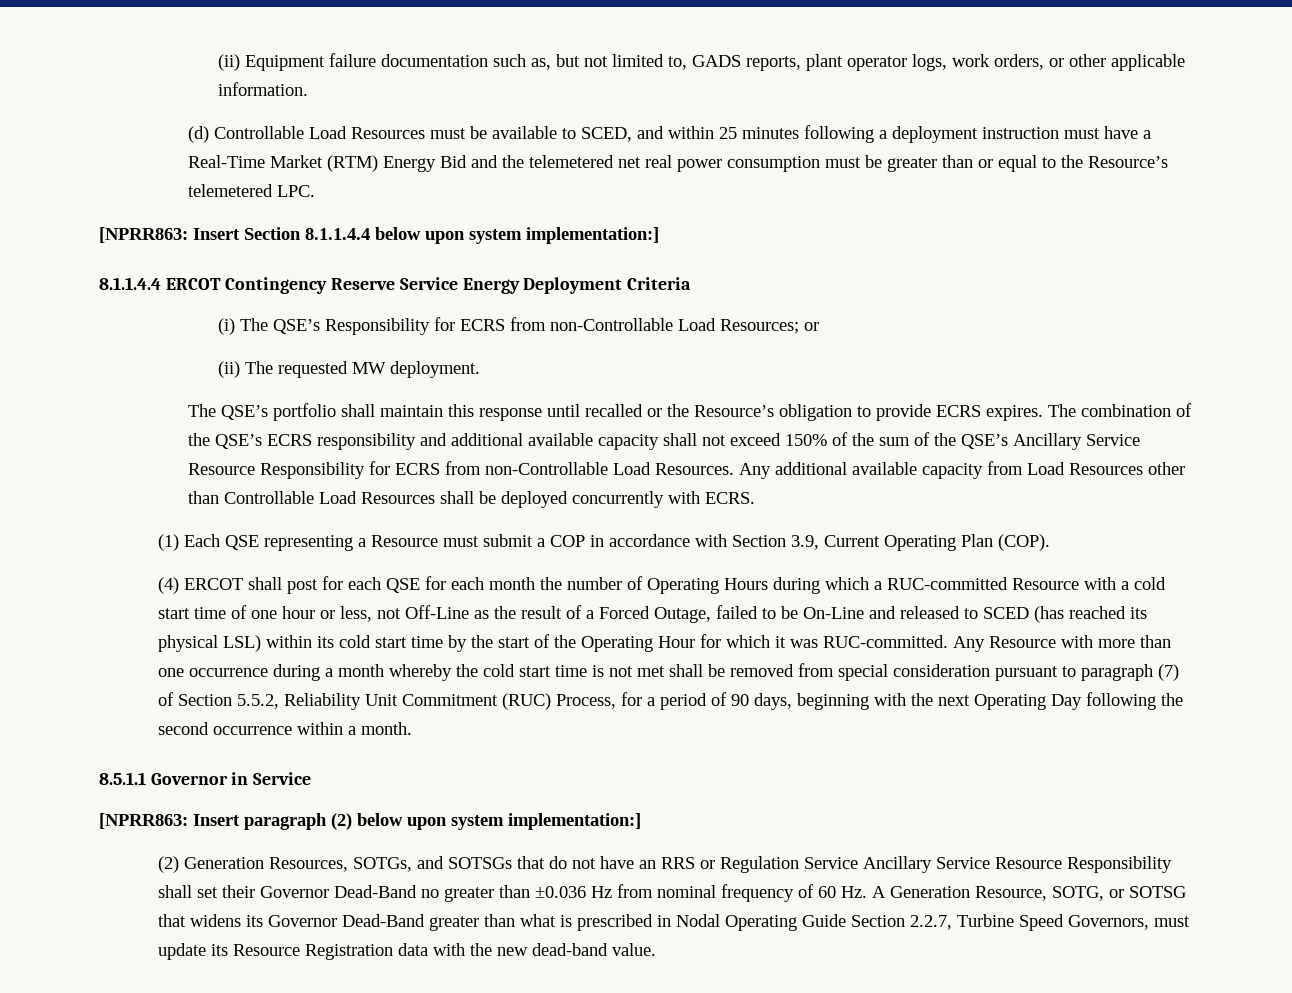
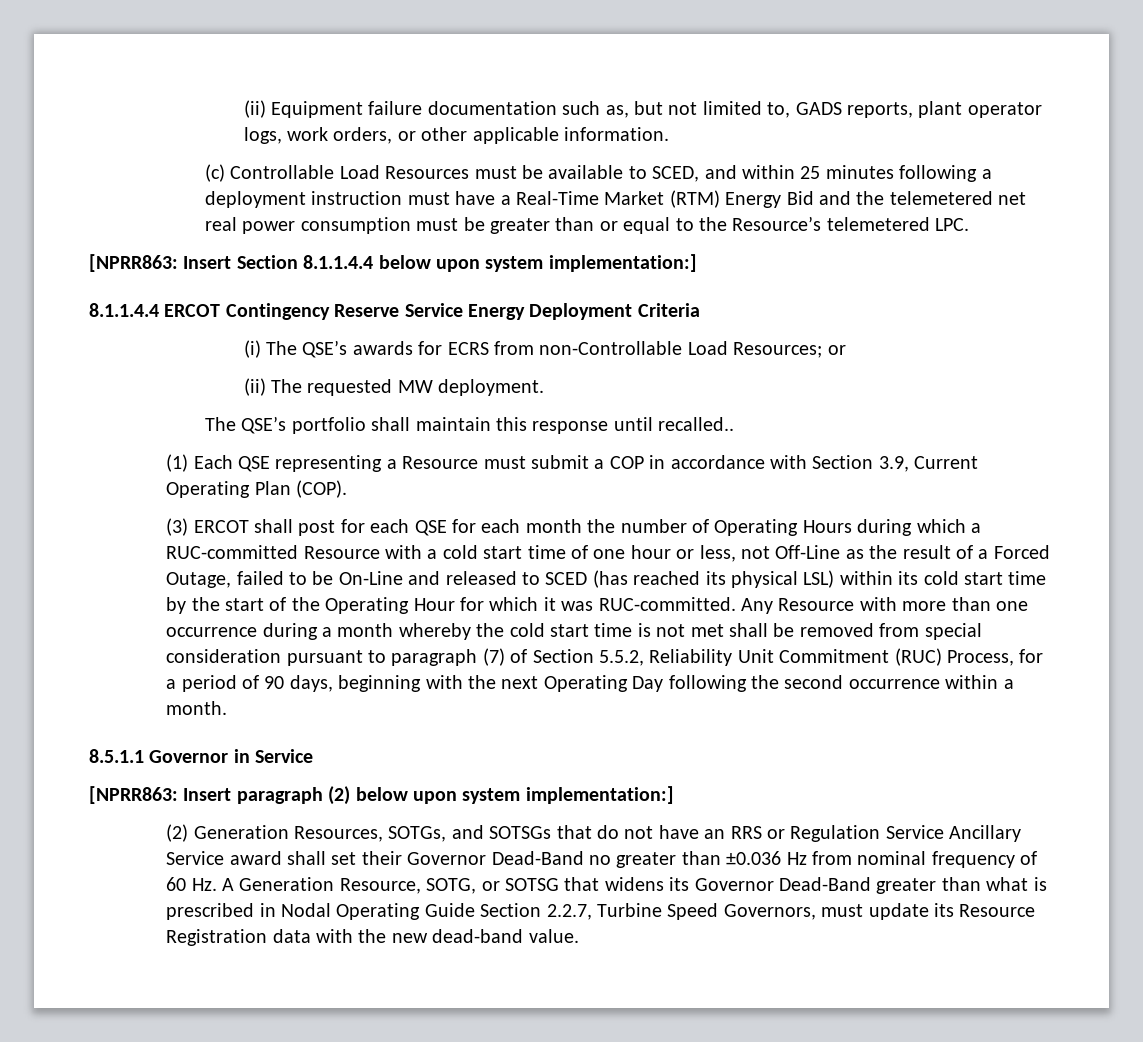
- (d) Controllable Load Resources must be available to SCED, and within 25 minutes following a deployment instruction must have a Real-Time Market (RTM) Energy Bid and the telemetered net real power consumption must be greater than or equal to the Resource’s telemetered LPC.
+ (c) Controllable Load Resources must be available to SCED, and within 25 minutes following a deployment instruction must have a Real-Time Market (RTM) Energy Bid and the telemetered net real power consumption must be greater than or equal to the Resource’s telemetered LPC.
- (i) The QSE’s Responsibility for ECRS from non-Controllable Load Resources; or
+ (i) The QSE’s awards for ECRS from non-Controllable Load Resources; or
- The QSE’s portfolio shall maintain this response until recalled or the Resource’s obligation to provide ECRS expires. The combination of the QSE’s ECRS responsibility and additional available capacity shall not exceed 150% of the sum of the QSE’s Ancillary Service Resource Responsibility for ECRS from non-Controllable Load Resources. Any additional available capacity from Load Resources other than Controllable Load Resources shall be deployed concurrently with ECRS.
+ The QSE’s portfolio shall maintain this response until recalled..
- (4) ERCOT shall post for each QSE for each month the number of Operating Hours during which a RUC-committed Resource with a cold start time of one hour or less, not Off-Line as the result of a Forced Outage, failed to be On-Line and released to SCED (has reached its physical LSL) within its cold start time by the start of the Operating Hour for which it was RUC-committed.
+ (3) ERCOT shall post for each QSE for each month the number of Operating Hours during which a RUC-committed Resource with a cold start time of one hour or less, not Off-Line as the result of a Forced Outage, failed to be On-Line and released to SCED (has reached its physical LSL) within its cold start time by the start of the Operating Hour for which it was RUC-committed.
- (2) Generation Resources, SOTGs, and SOTSGs that do not have an RRS or Regulation Service Ancillary Service Resource Responsibility shall set their Governor Dead-Band no greater than ±0.036 Hz from nominal frequency of 60 Hz. A Generation Resource, SOTG, or SOTSG that widens its Governor Dead-Band greater than what is prescribed in Nodal Operating Guide Section 2.2.7, Turbine Speed Governors, must update its Resource Registration data with the new dead-band value.
+ (2) Generation Resources, SOTGs, and SOTSGs that do not have an RRS or Regulation Service Ancillary Service award shall set their Governor Dead-Band no greater than ±0.036 Hz from nominal frequency of 60 Hz. A Generation Resource, SOTG, or SOTSG that widens its Governor Dead-Band greater than what is prescribed in Nodal Operating Guide Section 2.2.7, Turbine Speed Governors, must update its Resource Registration data with the new dead-band value.

